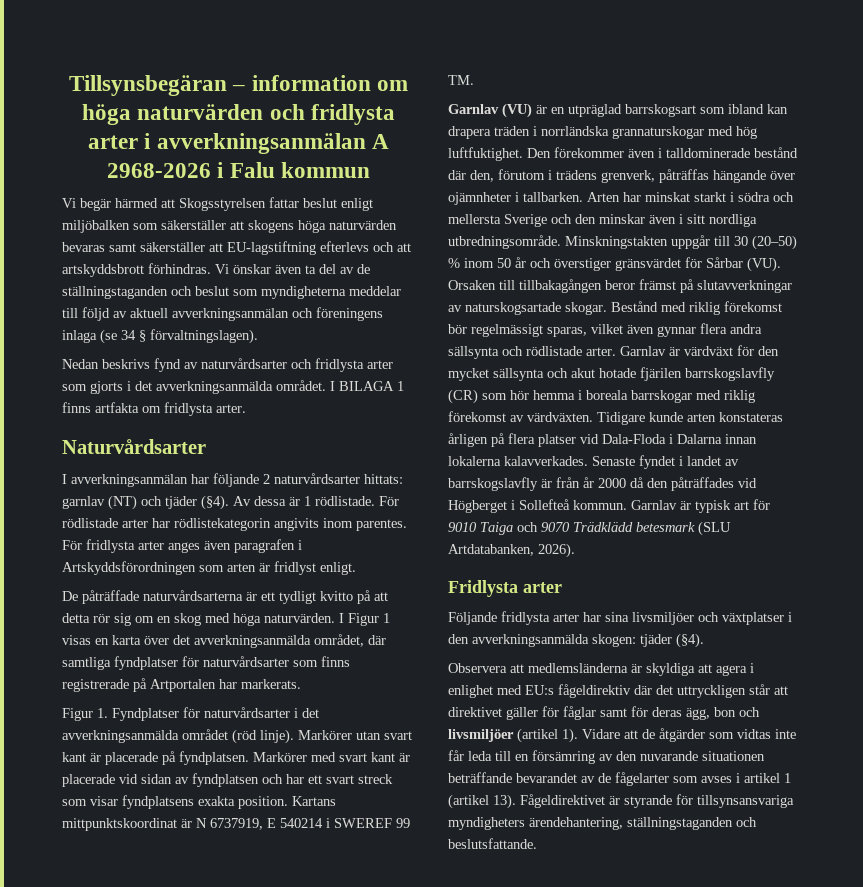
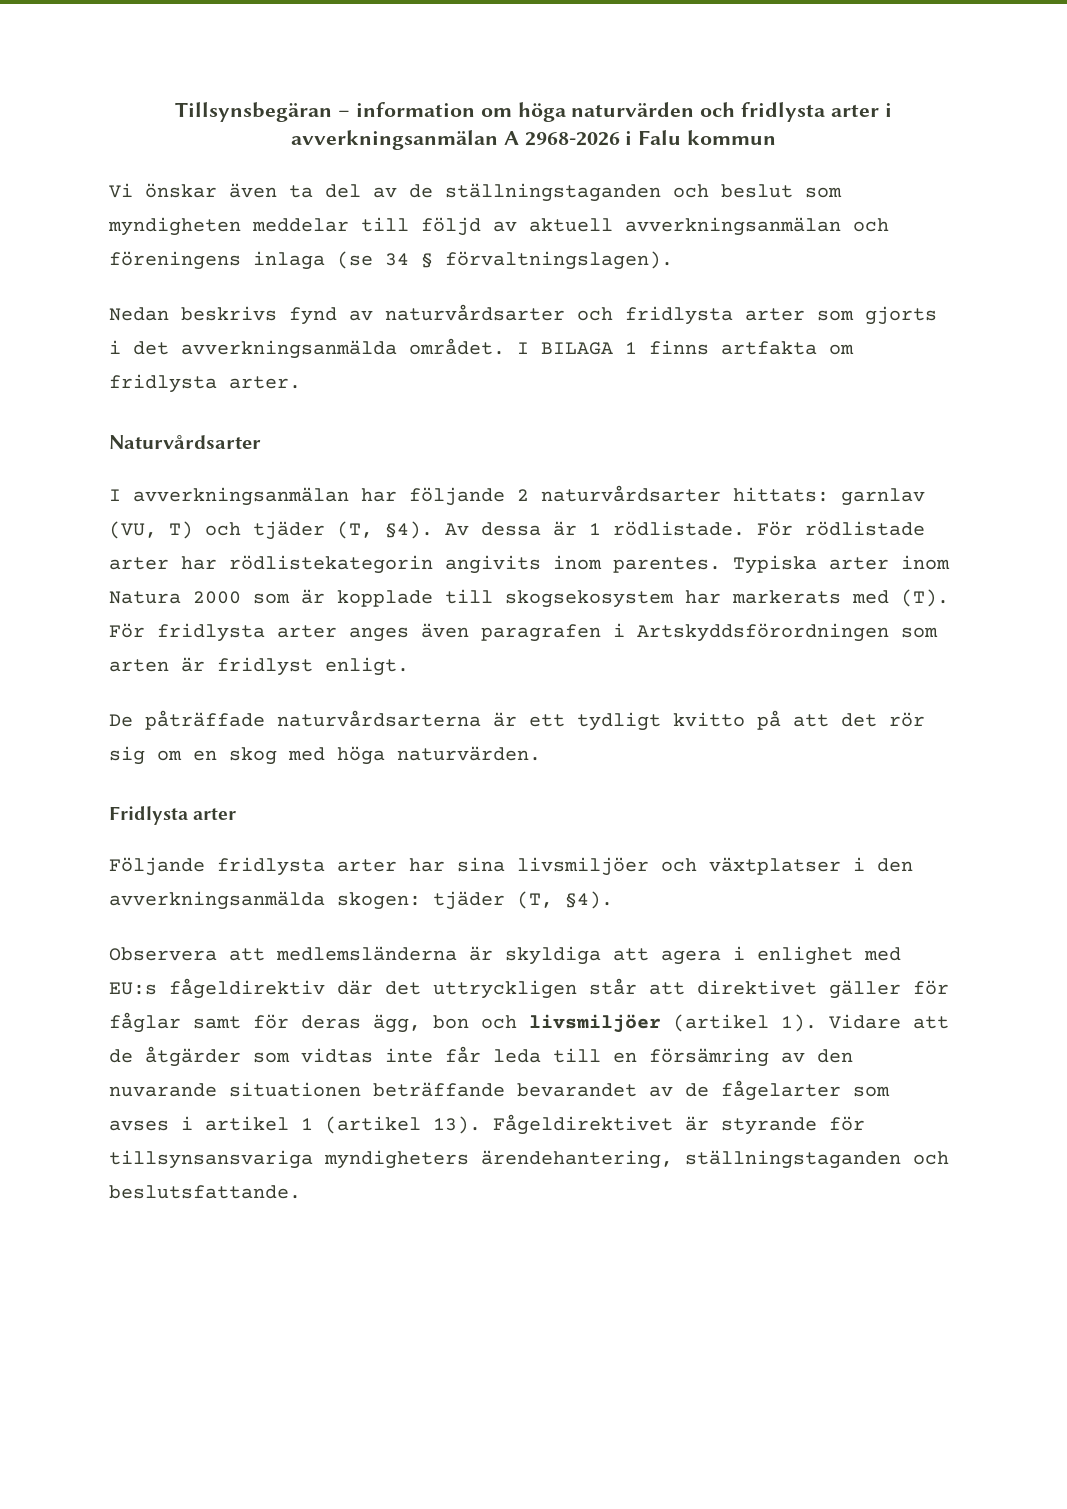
- Vi begär härmed att Skogsstyrelsen fattar beslut enligt miljöbalken som säkerställer att skogens höga naturvärden bevaras samt säkerställer att EU-lagstiftning efterlevs och att artskyddsbrott förhindras. Vi önskar även ta del av de ställningstaganden och beslut som myndigheterna meddelar till följd av aktuell avverkningsanmälan och föreningens inlaga (se 34 § förvaltningslagen).
+ Vi önskar även ta del av de ställningstaganden och beslut som myndigheten meddelar till följd av aktuell avverkningsanmälan och föreningens inlaga (se 34 § förvaltningslagen).
- I avverkningsanmälan har följande 2 naturvårdsarter hittats: garnlav (NT) och tjäder (§4).
+ I avverkningsanmälan har följande 2 naturvårdsarter hittats: garnlav (VU, T) och tjäder (T, §4).
- För fridlysta arter anges även paragrafen i Artskyddsförordningen som arten är fridlyst enligt.
+ Typiska arter inom Natura 2000 som är kopplade till skogsekosystem har markerats med (T). För fridlysta arter anges även paragrafen i Artskyddsförordningen som arten är fridlyst enligt.
- De påträffade naturvårdsarterna är ett tydligt kvitto på att detta rör sig om en skog med höga naturvärden. I Figur 1 visas en karta över det avverkningsanmälda området, där samtliga fyndplatser för naturvårdsarter som finns registrerade på Artportalen har markerats.
- Figur 1. Fyndplatser för naturvårdsarter i det avverkningsanmälda området (röd linje). Markörer utan svart kant är placerade på fyndplatsen. Markörer med svart kant är placerade vid sidan av fyndplatsen och har ett svart streck som visar fyndplatsens exakta position. Kartans mittpunktskoordinat är N 6737919, E 540214 i SWEREF 99 TM.
- Garnlav (VU) är en utpräglad barrskogsart som ibland kan drapera träden i norrländska grannaturskogar med hög luftfuktighet. Den förekommer även i talldominerade bestånd där den, förutom i trädens grenverk, påträffas hängande över ojämnheter i tallbarken. Arten har minskat starkt i södra och mellersta Sverige och den minskar även i sitt nordliga utbredningsområde. Minskningstakten uppgår till 30 (20–50) % inom 50 år och överstiger gränsvärdet för Sårbar (VU). Orsaken till tillbakagången beror främst på slutavverkningar av naturskogsartade skogar. Bestånd med riklig förekomst bör regelmässigt sparas, vilket även gynnar flera andra sällsynta och rödlistade arter. Garnlav är värdväxt för den mycket sällsynta och akut hotade fjärilen barrskogslavfly (CR) som hör hemma i boreala barrskogar med riklig förekomst av värdväxten. Tidigare kunde arten konstateras årligen på flera platser vid Dala-Floda i Dalarna innan lokalerna kalavverkades. Senaste fyndet i landet av barrskogslavfly är från år 2000 då den påträffades vid Högberget i Sollefteå kommun. Garnlav är typisk art för 9010 Taiga och 9070 Trädklädd betesmark (SLU Artdatabanken, 2026).
+ De påträffade naturvårdsarterna är ett tydligt kvitto på att det rör sig om en skog med höga naturvärden.
- Följande fridlysta arter har sina livsmiljöer och växtplatser i den avverkningsanmälda skogen: tjäder (§4).
+ Följande fridlysta arter har sina livsmiljöer och växtplatser i den avverkningsanmälda skogen: tjäder (T, §4).

